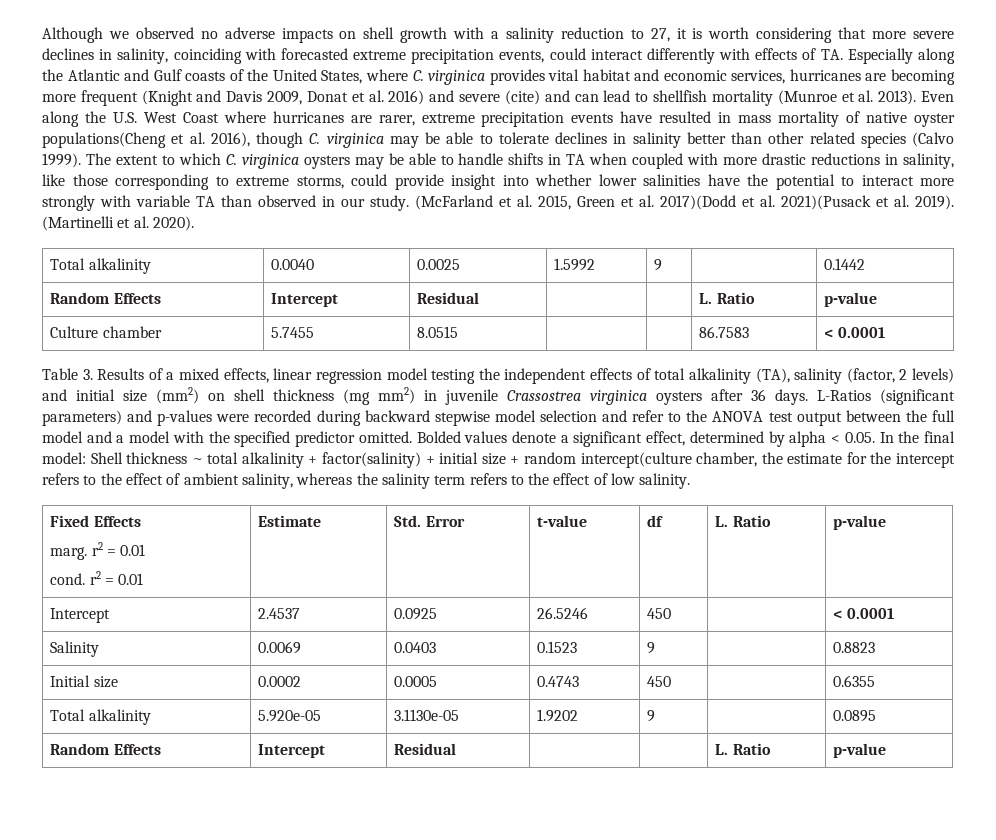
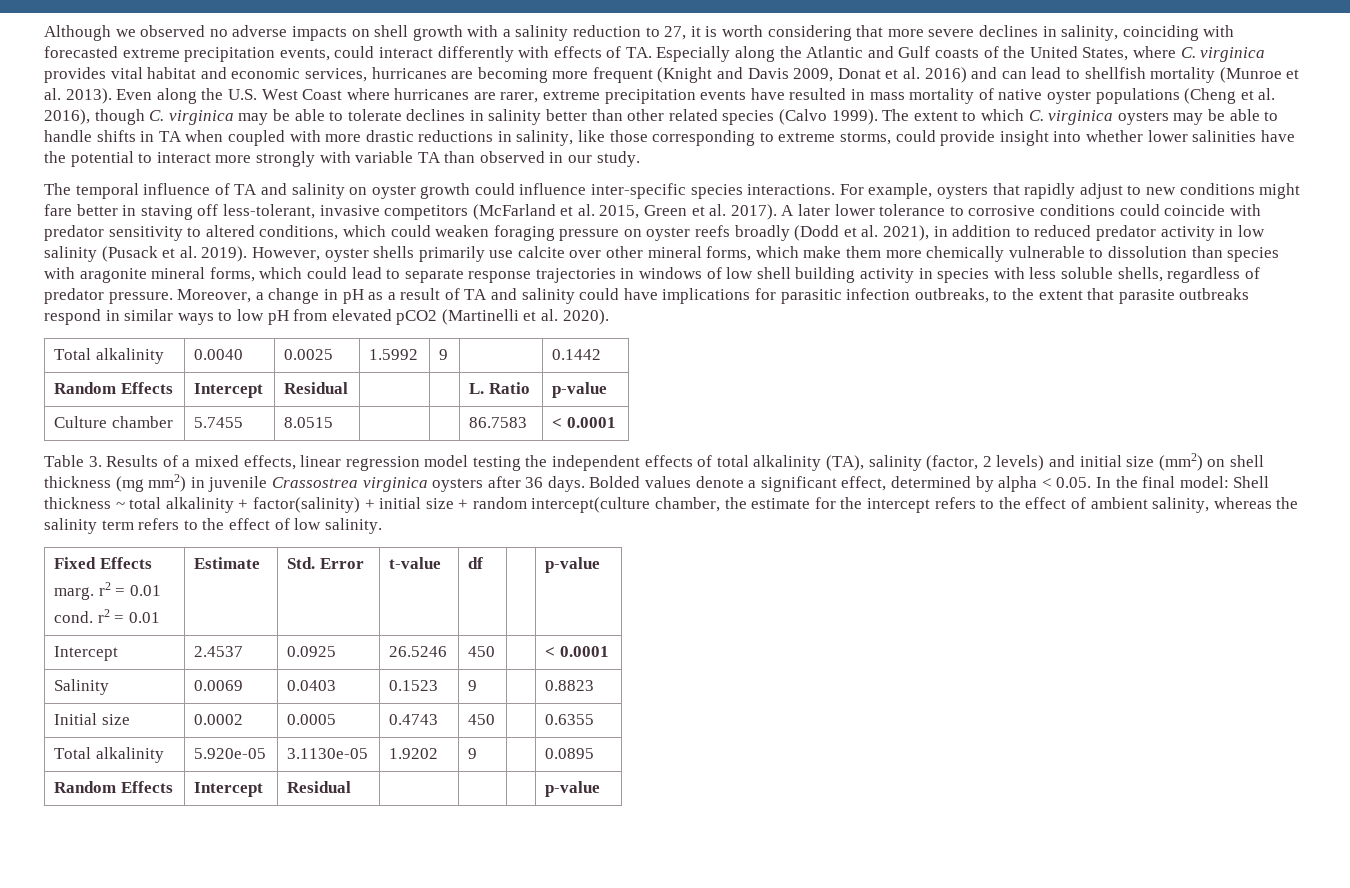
- Although we observed no adverse impacts on shell growth with a salinity reduction to 27, it is worth considering that more severe declines in salinity, coinciding with forecasted extreme precipitation events, could interact differently with effects of TA. Especially along the Atlantic and Gulf coasts of the United States, where C. virginica provides vital habitat and economic services, hurricanes are becoming more frequent (Knight and Davis 2009, Donat et al. 2016) and severe (cite) and can lead to shellfish mortality (Munroe et al. 2013).
+ Although we observed no adverse impacts on shell growth with a salinity reduction to 27, it is worth considering that more severe declines in salinity, coinciding with forecasted extreme precipitation events, could interact differently with effects of TA. Especially along the Atlantic and Gulf coasts of the United States, where C. virginica provides vital habitat and economic services, hurricanes are becoming more frequent (Knight and Davis 2009, Donat et al. 2016) and can lead to shellfish mortality (Munroe et al. 2013).
- Even along the U.S. West Coast where hurricanes are rarer, extreme precipitation events have resulted in mass mortality of native oyster populations(Cheng et al. 2016), though C. virginica may be able to tolerate declines in salinity better than other related species (Calvo 1999).
+ Even along the U.S. West Coast where hurricanes are rarer, extreme precipitation events have resulted in mass mortality of native oyster populations (Cheng et al. 2016), though C. virginica may be able to tolerate declines in salinity better than other related species (Calvo 1999).
- The extent to which C. virginica oysters may be able to handle shifts in TA when coupled with more drastic reductions in salinity, like those corresponding to extreme storms, could provide insight into whether lower salinities have the potential to interact more strongly with variable TA than observed in our study. (McFarland et al. 2015, Green et al. 2017)(Dodd et al. 2021)(Pusack et al. 2019). (Martinelli et al. 2020).
+ The extent to which C. virginica oysters may be able to handle shifts in TA when coupled with more drastic reductions in salinity, like those corresponding to extreme storms, could provide insight into whether lower salinities have the potential to interact more strongly with variable TA than observed in our study.
+ The temporal influence of TA and salinity on oyster growth could influence inter-specific species interactions. For example, oysters that rapidly adjust to new conditions might fare better in staving off less-tolerant, invasive competitors (McFarland et al. 2015, Green et al. 2017). A later lower tolerance to corrosive conditions could coincide with predator sensitivity to altered conditions, which could weaken foraging pressure on oyster reefs broadly (Dodd et al. 2021), in addition to reduced predator activity in low salinity (Pusack et al. 2019). However, oyster shells primarily use calcite over other mineral forms, which make them more chemically vulnerable to dissolution than species with aragonite mineral forms, which could lead to separate response trajectories in windows of low shell building activity in species with less soluble shells, regardless of predator pressure. Moreover, a change in pH as a result of TA and salinity could have implications for parasitic infection outbreaks, to the extent that parasite outbreaks respond in similar ways to low pH from elevated pCO2 (Martinelli et al. 2020).
- L-Ratios (significant parameters) and p-values were recorded during backward stepwise model selection and refer to the ANOVA test output between the full model and a model with the specified predictor omitted.
  Fixed Effects
  marg. r2 = 0.01
- cond. r2 = 0.01 | Estimate | Std. Error | t-value | df | L. Ratio | p-value
+ cond. r2 = 0.01 | Estimate | Std. Error | t-value | df | | p-value
  Total alkalinity | 5.920e-05 | 3.1130e-05 | 1.9202 | 9 | | 0.0895
- Random Effects | Intercept | Residual | | | L. Ratio | p-value
+ Random Effects | Intercept | Residual | | | | p-value

